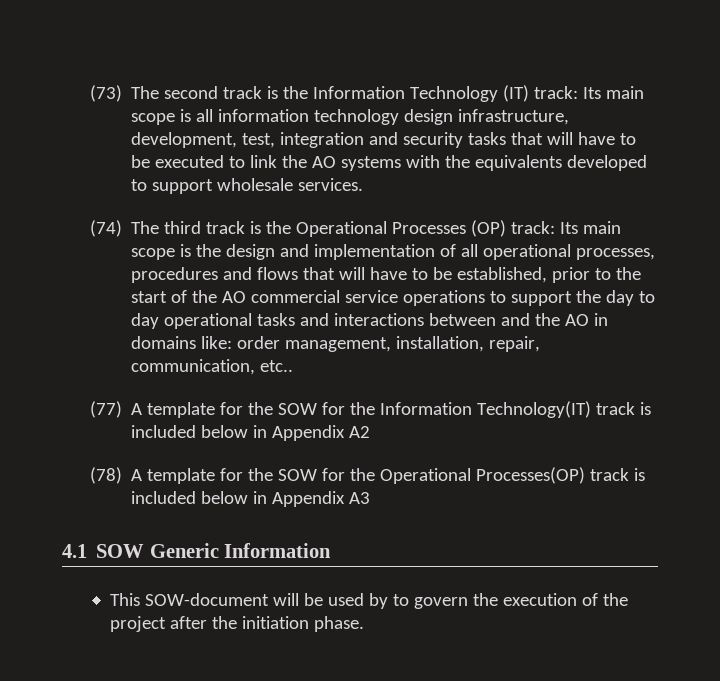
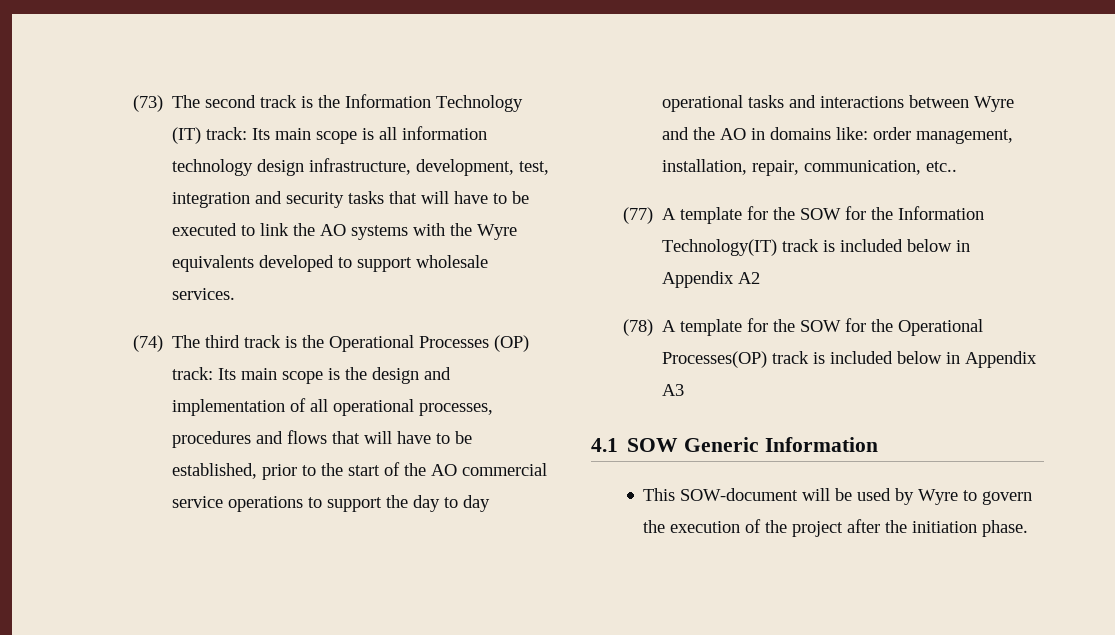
- (73) The second track is the Information Technology (IT) track: Its main scope is all information technology design infrastructure, development, test, integration and security tasks that will have to be executed to link the AO systems with the equivalents developed to support wholesale services.
+ (73) The second track is the Information Technology (IT) track: Its main scope is all information technology design infrastructure, development, test, integration and security tasks that will have to be executed to link the AO systems with the Wyre equivalents developed to support wholesale services.
- Its main scope is the design and implementation of all operational processes, procedures and flows that will have to be established, prior to the start of the AO commercial service operations to support the day to day operational tasks and interactions between and the AO in domains like:
+ Its main scope is the design and implementation of all operational processes, procedures and flows that will have to be established, prior to the start of the AO commercial service operations to support the day to day operational tasks and interactions between Wyre and the AO in domains like:
- This SOW-document will be used by to govern the execution of the project after the initiation phase.
+ This SOW-document will be used by Wyre to govern the execution of the project after the initiation phase.

